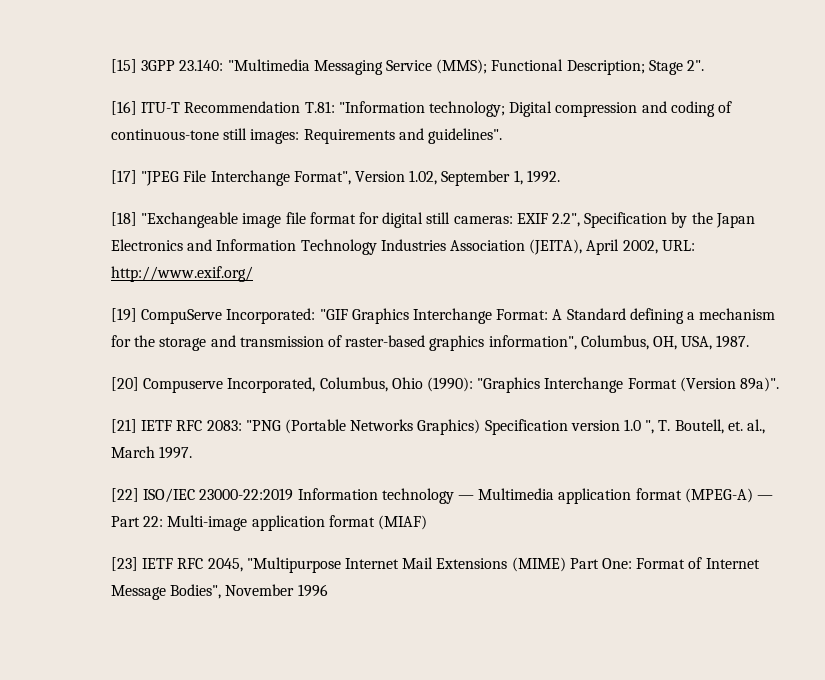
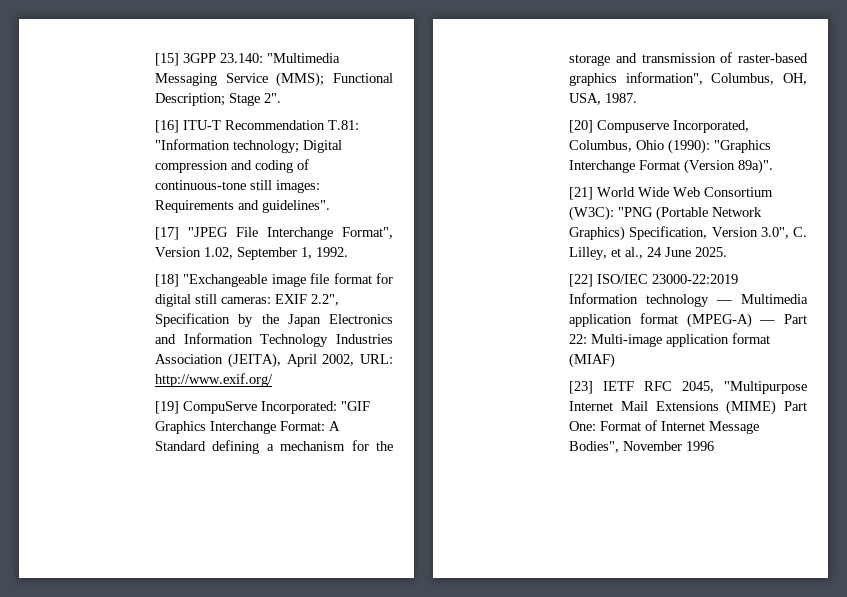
- [21] IETF RFC 2083: "PNG (Portable Networks Graphics) Specification version 1.0 ", T. Boutell, et. al., March 1997.
+ [21] World Wide Web Consortium (W3C): "PNG (Portable Network Graphics) Specification, Version 3.0", C. Lilley, et al., 24 June 2025.

